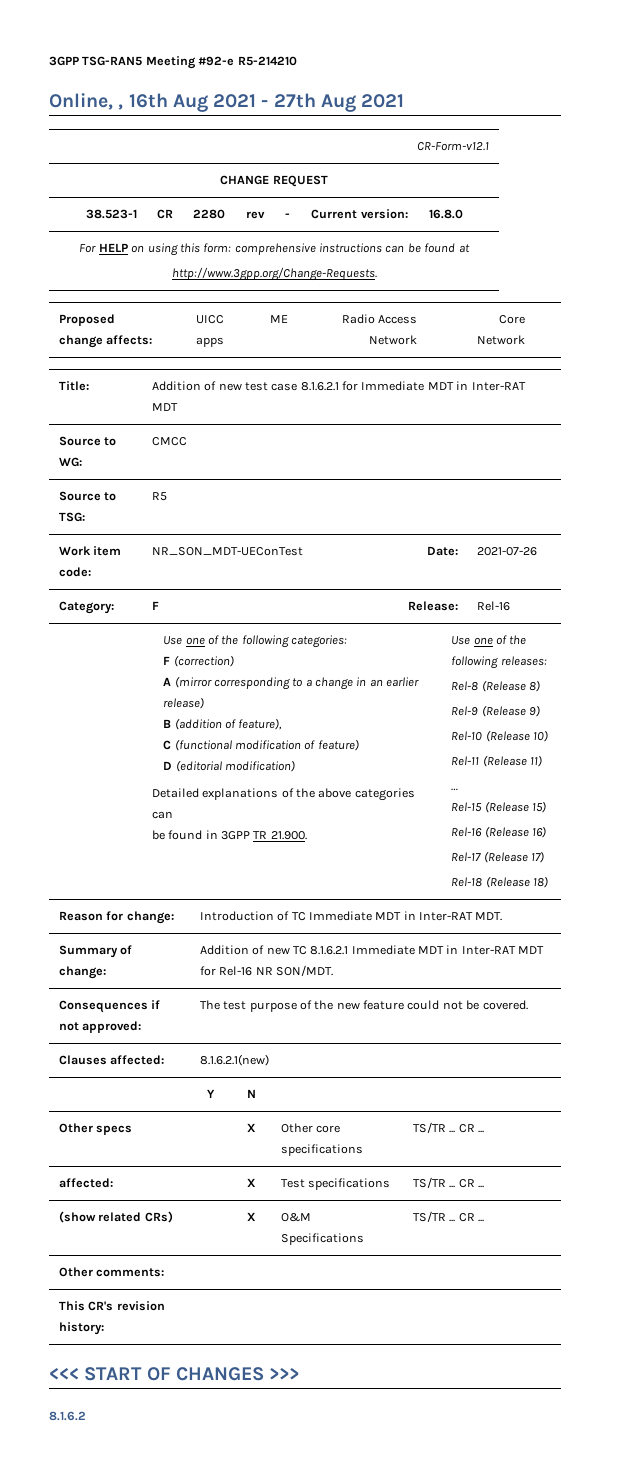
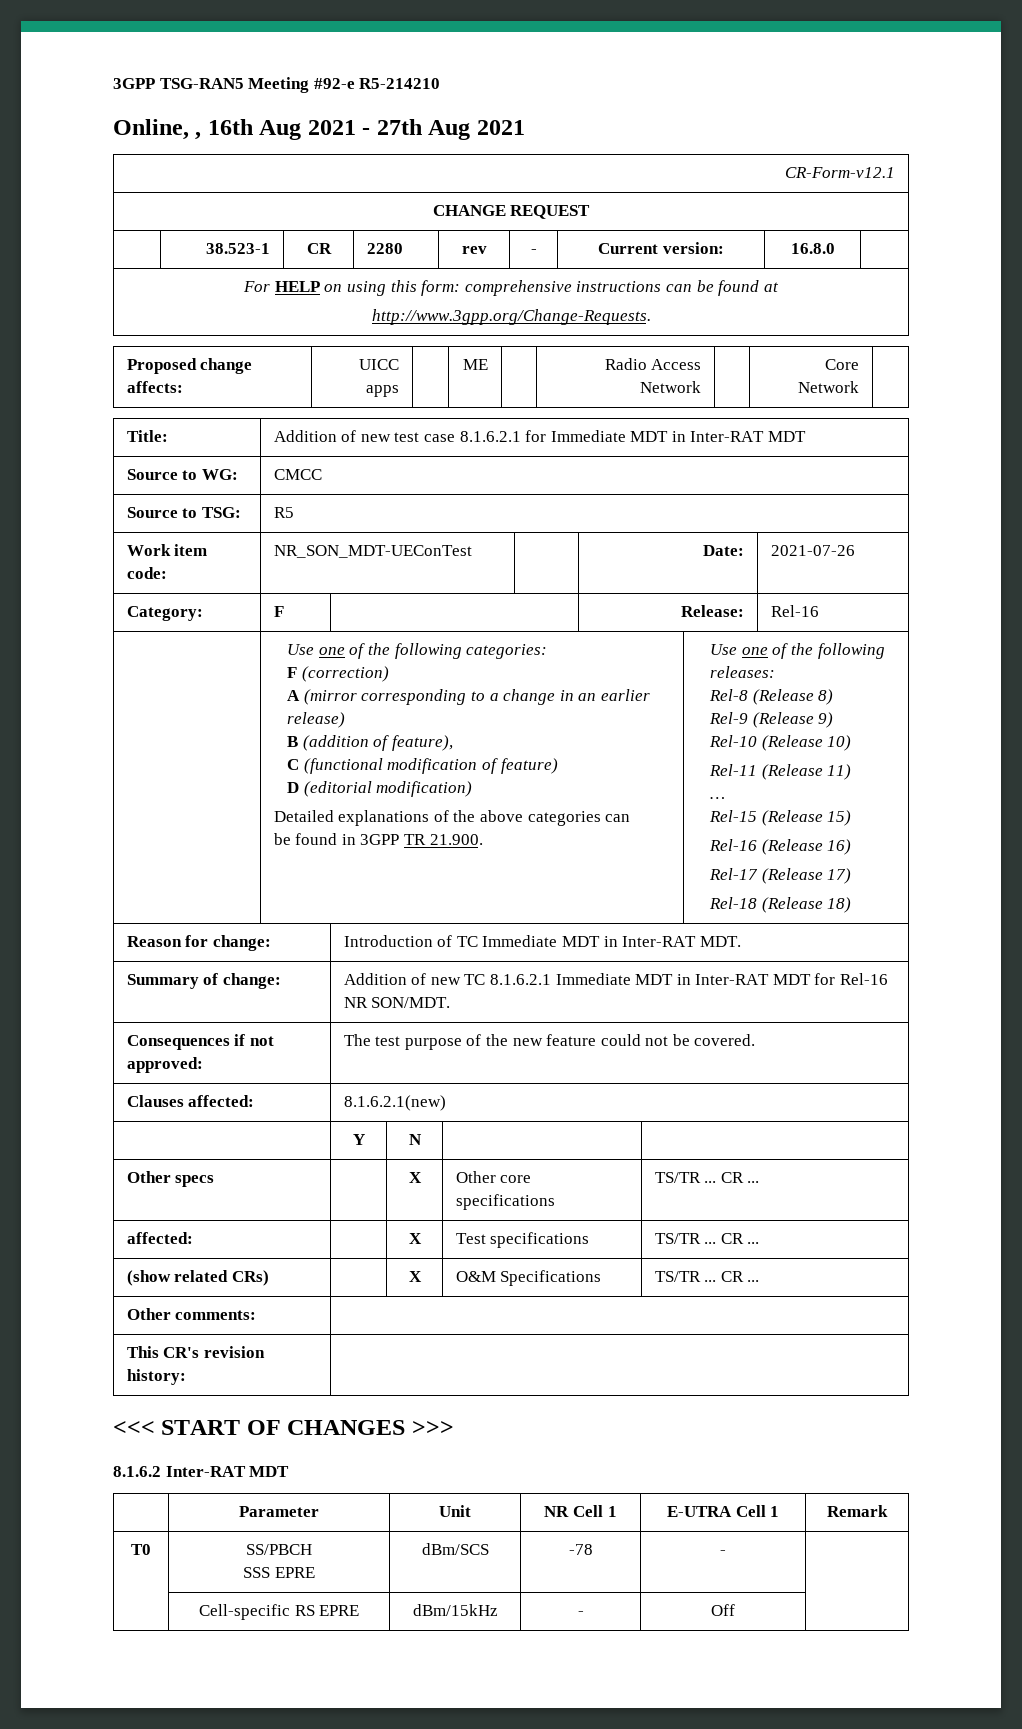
- 8.1.6.2
+ 8.1.6.2 Inter-RAT MDT
+ | Parameter | Unit | NR Cell 1 | E-UTRA Cell 1 | Remark
+ T0 | SS/PBCH
+ SSS EPRE | dBm/SCS | -78 | - |
+ | Cell-specific RS EPRE | dBm/15kHz | - | Off |

